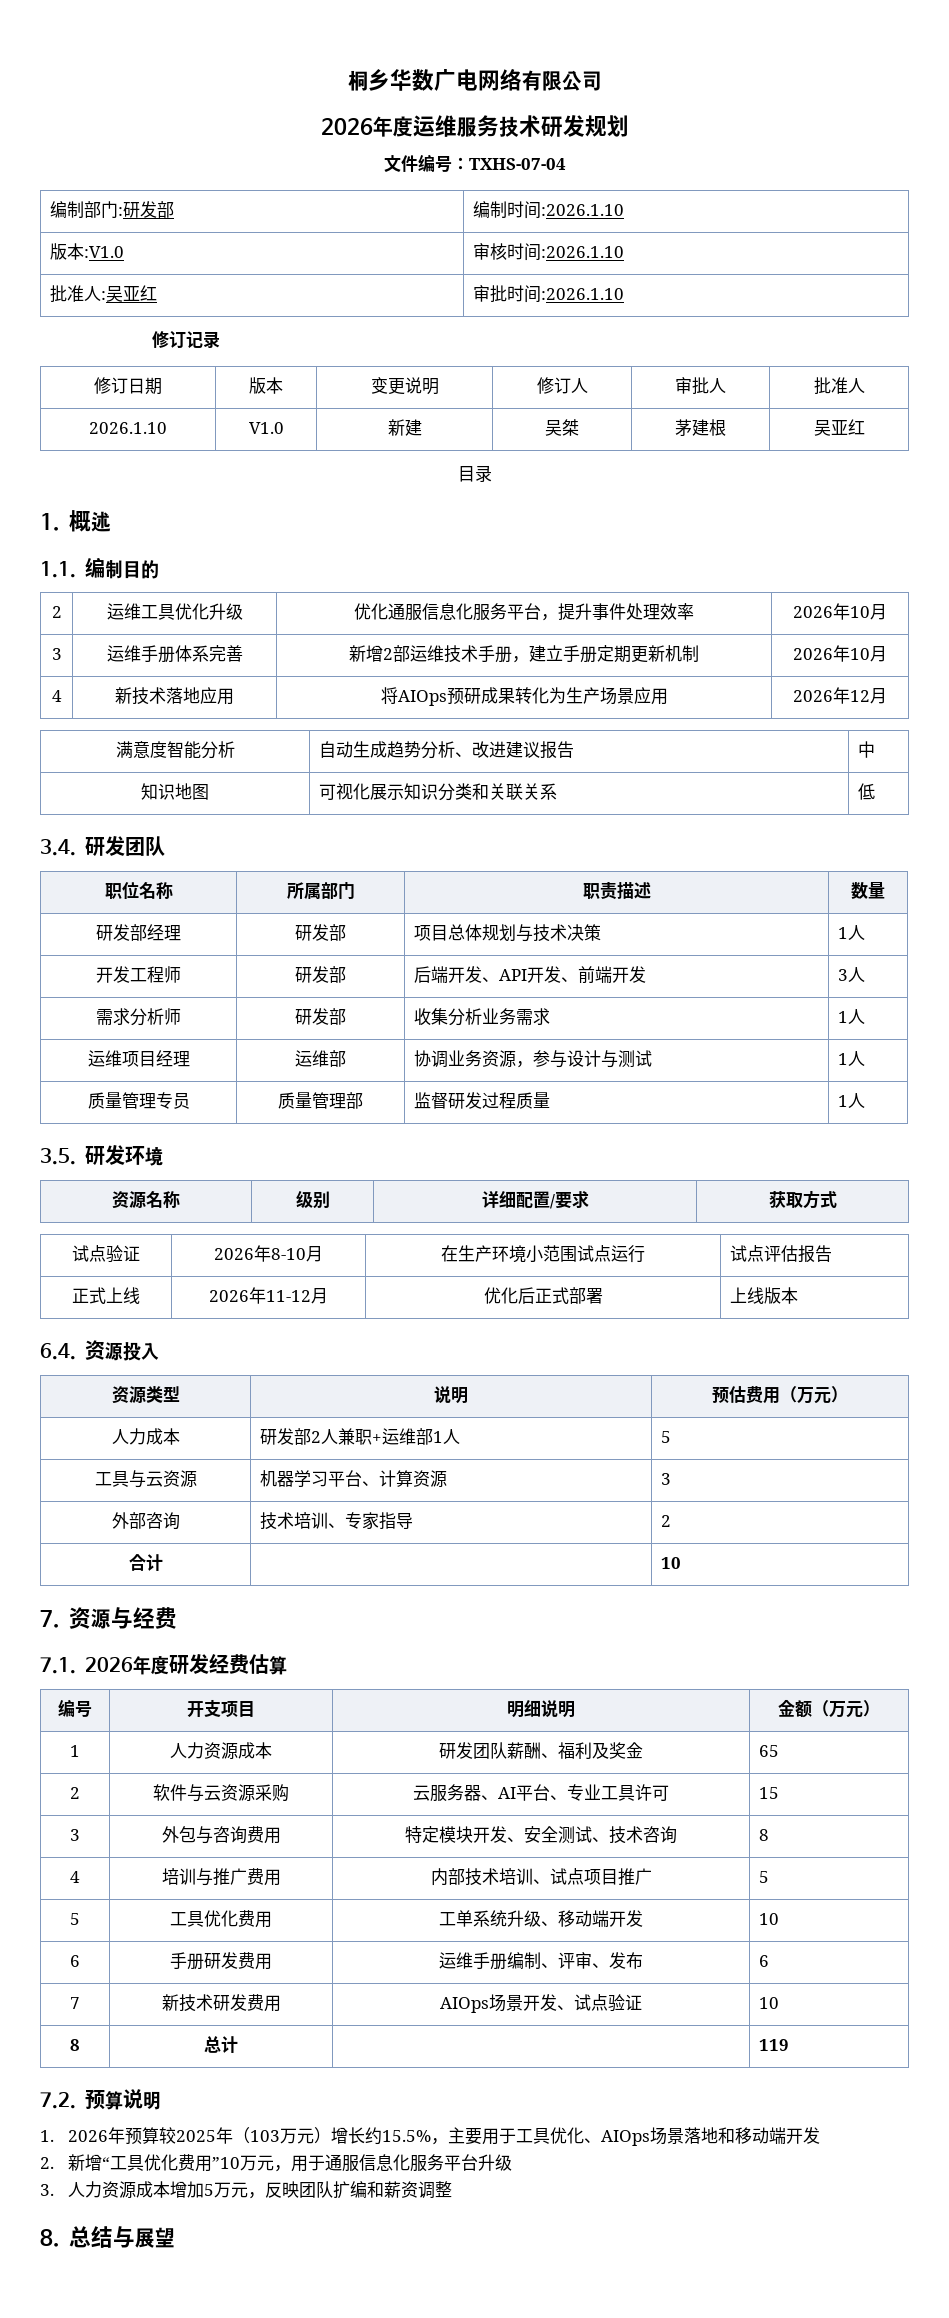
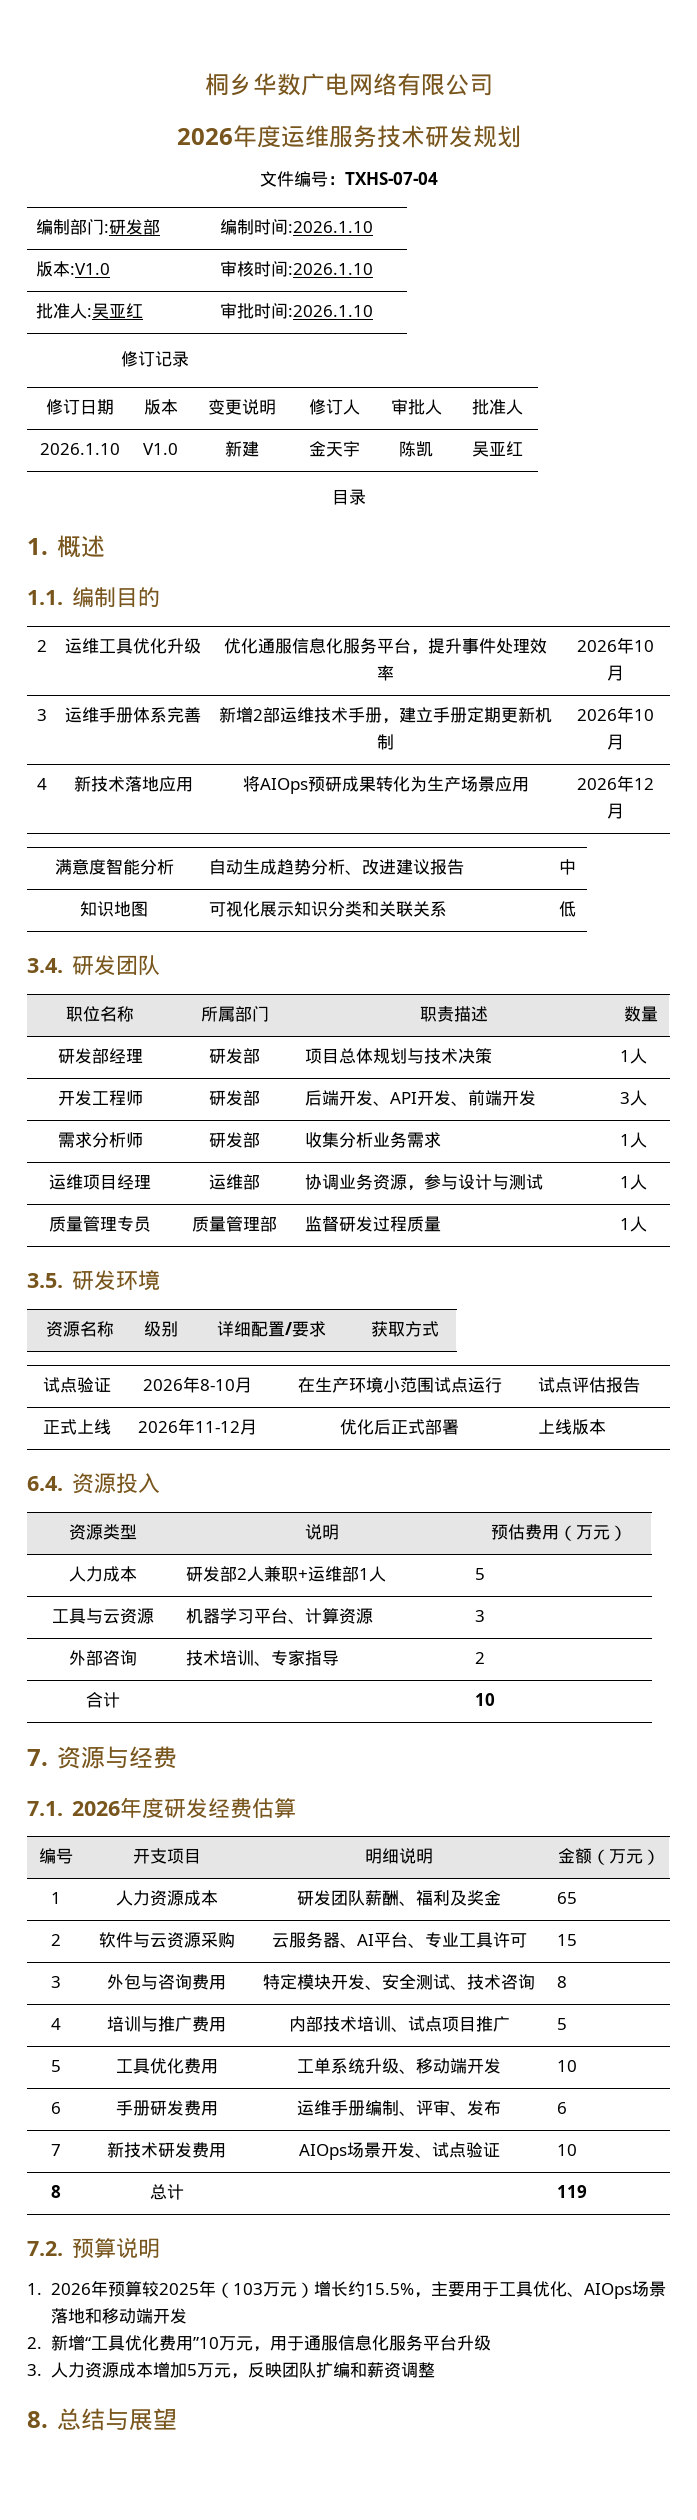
- 2026.1.10 | V1.0 | 新建 | 吴桀 | 茅建根 | 吴亚红
+ 2026.1.10 | V1.0 | 新建 | 金天宇 | 陈凯 | 吴亚红

